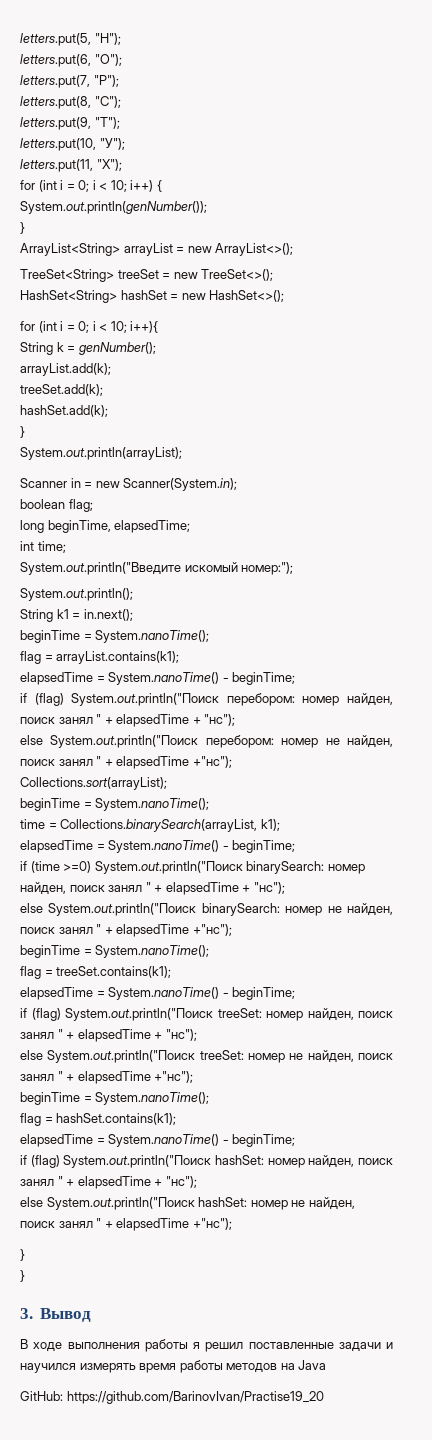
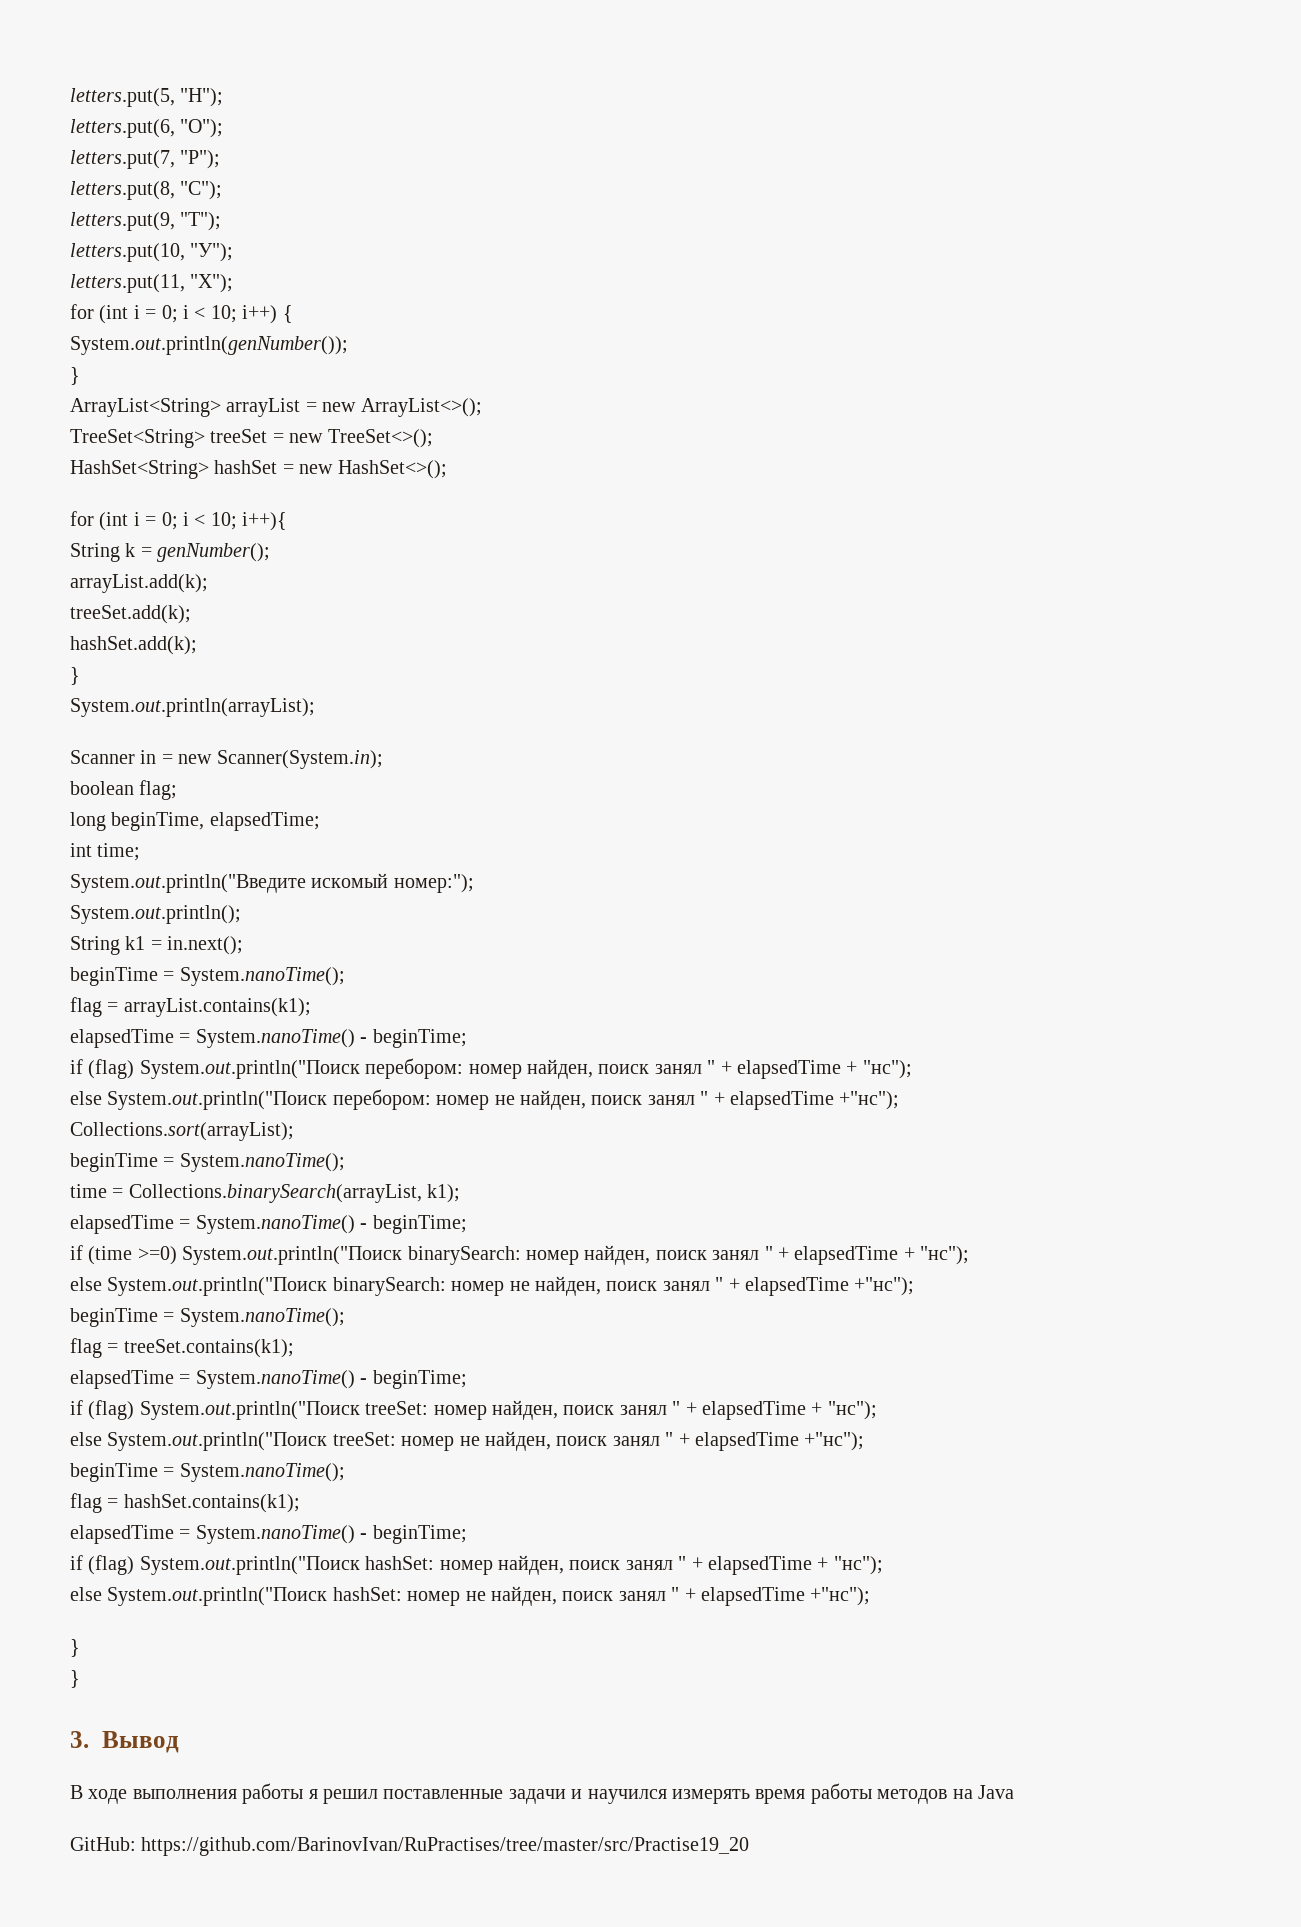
- GitHub: https://github.com/BarinovIvan/Practise19_20
+ GitHub: https://github.com/BarinovIvan/RuPractises/tree/master/src/Practise19_20

